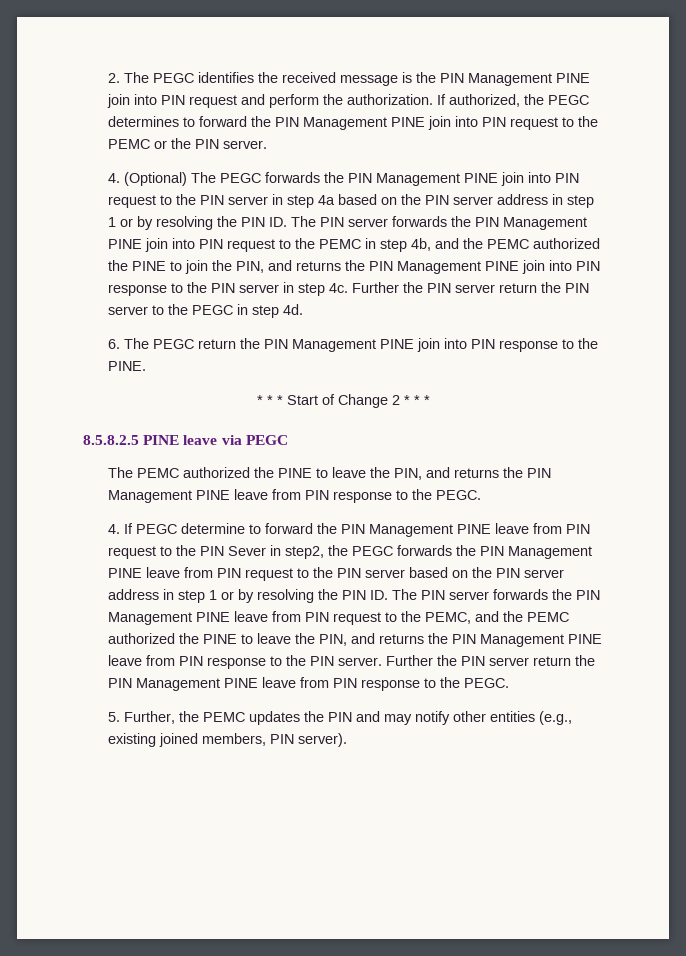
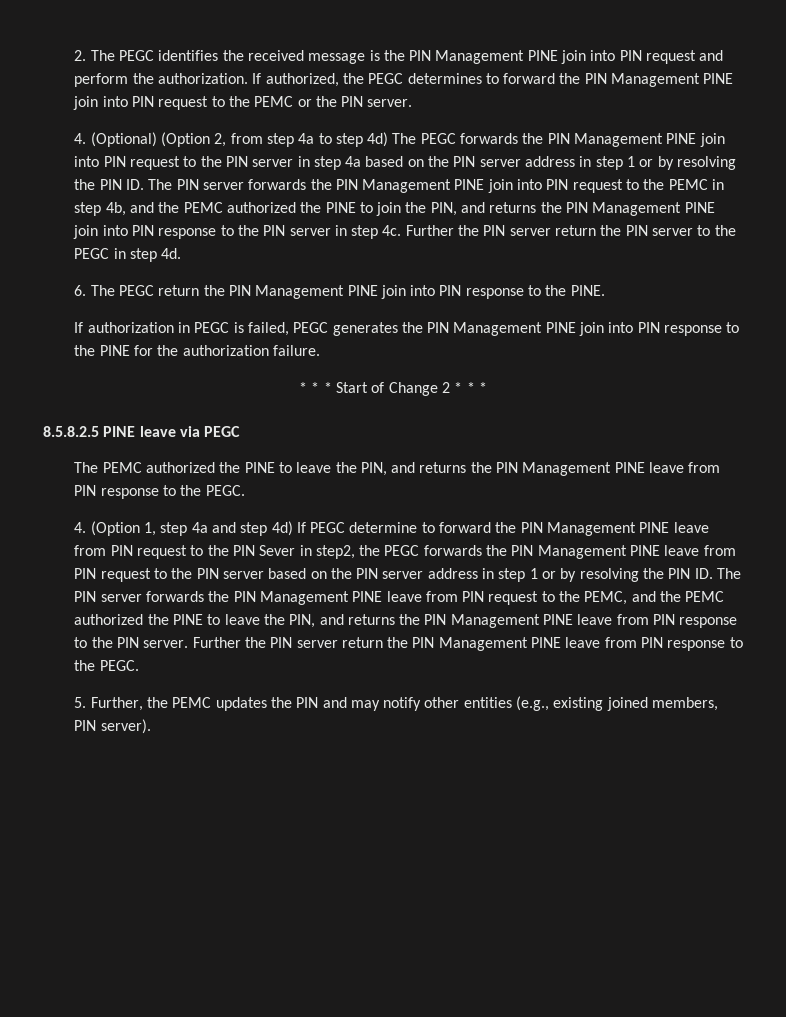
- 4. (Optional) The PEGC forwards the PIN Management PINE join into PIN request to the PIN server in step 4a based on the PIN server address in step 1 or by resolving the PIN ID. The PIN server forwards the PIN Management PINE join into PIN request to the PEMC in step 4b, and the PEMC authorized the PINE to join the PIN, and returns the PIN Management PINE join into PIN response to the PIN server in step 4c.
+ 4. (Optional) (Option 2, from step 4a to step 4d) The PEGC forwards the PIN Management PINE join into PIN request to the PIN server in step 4a based on the PIN server address in step 1 or by resolving the PIN ID. The PIN server forwards the PIN Management PINE join into PIN request to the PEMC in step 4b, and the PEMC authorized the PINE to join the PIN, and returns the PIN Management PINE join into PIN response to the PIN server in step 4c.
+ If authorization in PEGC is failed, PEGC generates the PIN Management PINE join into PIN response to the PINE for the authorization failure.
- 4. If PEGC determine to forward the PIN Management PINE leave from PIN request to the PIN Sever in step2, the PEGC forwards the PIN Management PINE leave from PIN request to the PIN server based on the PIN server address in step 1 or by resolving the PIN ID. The PIN server forwards the PIN Management PINE leave from PIN request to the PEMC, and the PEMC authorized the PINE to leave the PIN, and returns the PIN Management PINE leave from PIN response to the PIN server.
+ 4. (Option 1, step 4a and step 4d) If PEGC determine to forward the PIN Management PINE leave from PIN request to the PIN Sever in step2, the PEGC forwards the PIN Management PINE leave from PIN request to the PIN server based on the PIN server address in step 1 or by resolving the PIN ID. The PIN server forwards the PIN Management PINE leave from PIN request to the PEMC, and the PEMC authorized the PINE to leave the PIN, and returns the PIN Management PINE leave from PIN response to the PIN server.

